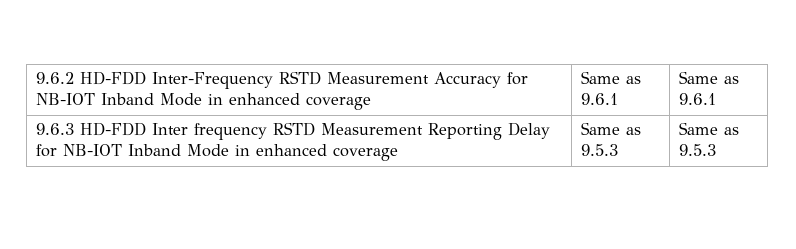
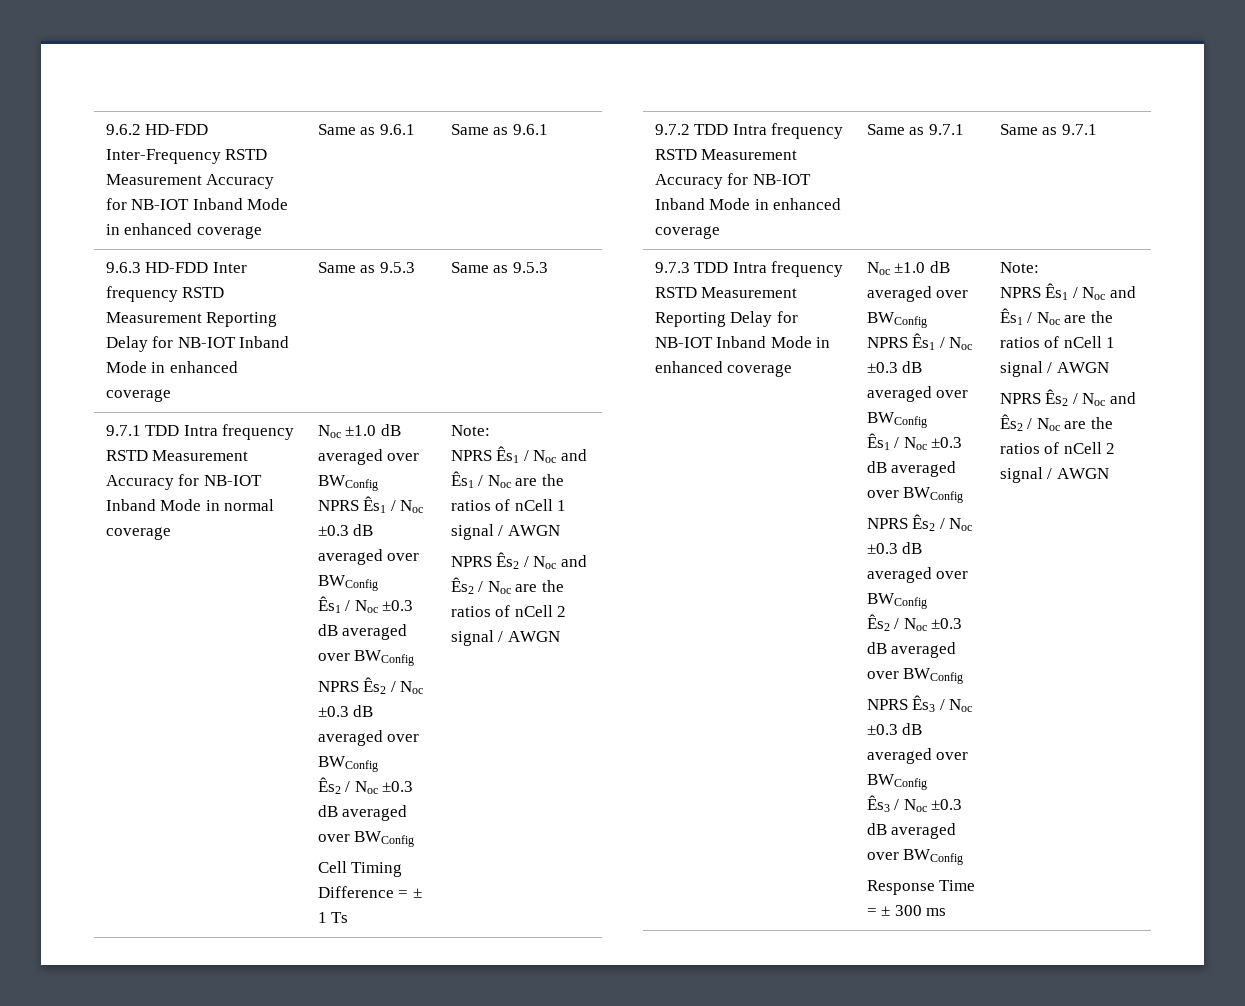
+ 9.7.1 TDD Intra frequency RSTD Measurement Accuracy for NB-IOT Inband Mode in normal coverage | Noc ±1.0 dB averaged over BWConfig
+ NPRS Ês1 / Noc ±0.3 dB averaged over BWConfig
+ Ês1 / Noc ±0.3 dB averaged over BWConfig
+ NPRS Ês2 / Noc ±0.3 dB averaged over BWConfig
+ Ês2 / Noc ±0.3 dB averaged over BWConfig
+ Cell Timing Difference = ± 1 Ts | Note:
+ NPRS Ês1 / Noc and Ês1 / Noc are the ratios of nCell 1 signal / AWGN
+ NPRS Ês2 / Noc and Ês2 / Noc are the ratios of nCell 2 signal / AWGN
+ 9.7.2 TDD Intra frequency RSTD Measurement Accuracy for NB-IOT Inband Mode in enhanced coverage | Same as 9.7.1 | Same as 9.7.1
+ 9.7.3 TDD Intra frequency RSTD Measurement Reporting Delay for NB-IOT Inband Mode in enhanced coverage | Noc ±1.0 dB averaged over BWConfig
+ NPRS Ês1 / Noc ±0.3 dB averaged over BWConfig
+ Ês1 / Noc ±0.3 dB averaged over BWConfig
+ NPRS Ês2 / Noc ±0.3 dB averaged over BWConfig
+ Ês2 / Noc ±0.3 dB averaged over BWConfig
+ NPRS Ês3 / Noc ±0.3 dB averaged over BWConfig
+ Ês3 / Noc ±0.3 dB averaged over BWConfig
+ Response Time = ± 300 ms | Note:
+ NPRS Ês1 / Noc and Ês1 / Noc are the ratios of nCell 1 signal / AWGN
+ NPRS Ês2 / Noc and Ês2 / Noc are the ratios of nCell 2 signal / AWGN

